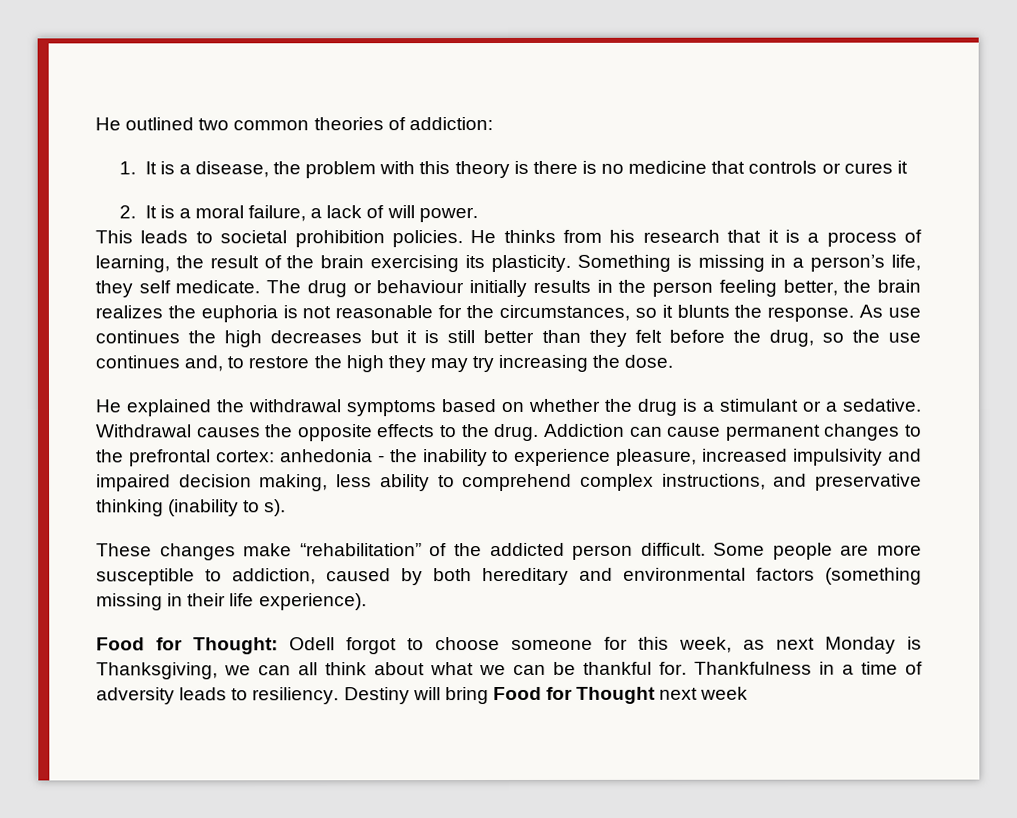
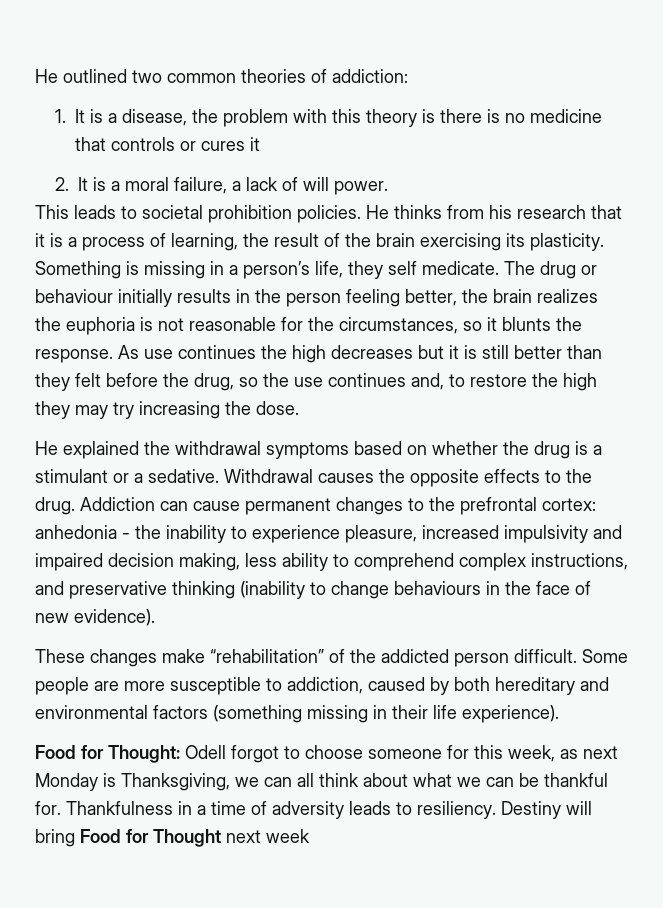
- Addiction can cause permanent changes to the prefrontal cortex: anhedonia - the inability to experience pleasure, increased impulsivity and impaired decision making, less ability to comprehend complex instructions, and preservative thinking (inability to s).
+ Addiction can cause permanent changes to the prefrontal cortex: anhedonia - the inability to experience pleasure, increased impulsivity and impaired decision making, less ability to comprehend complex instructions, and preservative thinking (inability to change behaviours in the face of new evidence).

